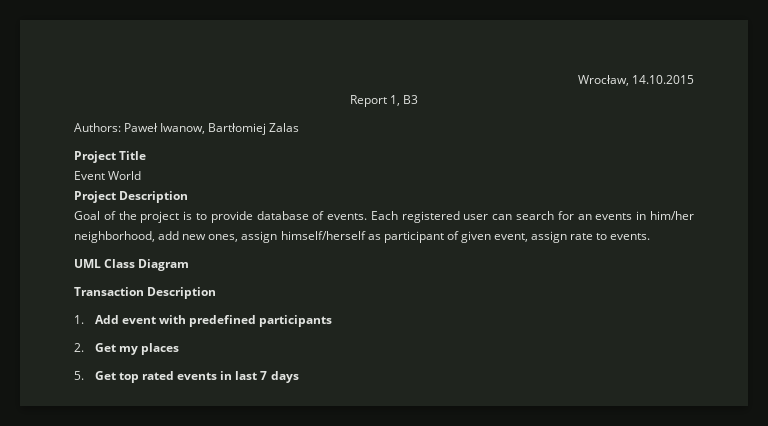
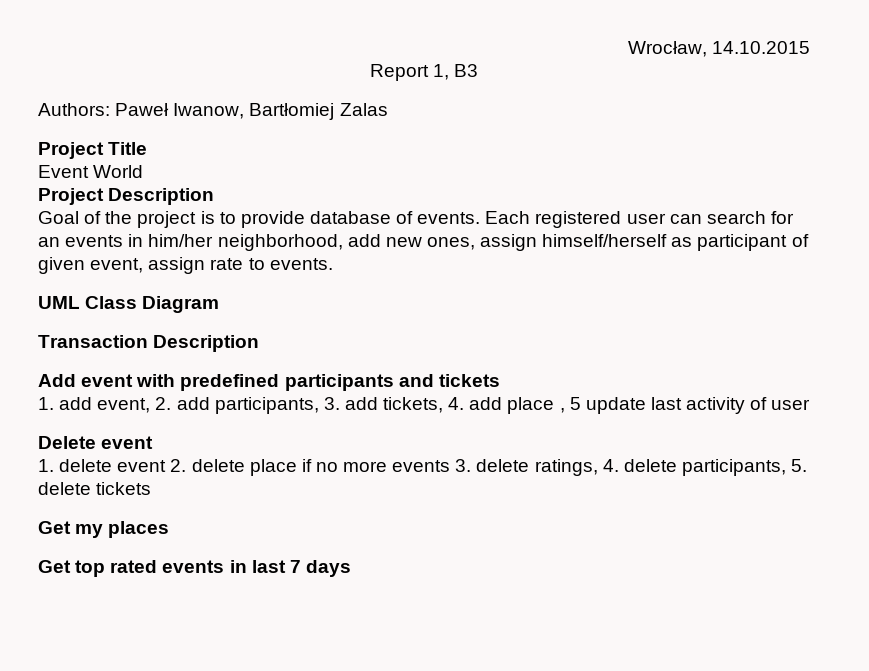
- 1. Add event with predefined participants
- 2. Get my places
+ Add event with predefined participants and tickets
+ 1. add event, 2. add participants, 3. add tickets, 4. add place , 5 update last activity of user
+ Delete event
+ 1. delete event 2. delete place if no more events 3. delete ratings, 4. delete participants, 5. delete tickets
+ Get my places
- 5. Get top rated events in last 7 days
+ Get top rated events in last 7 days

